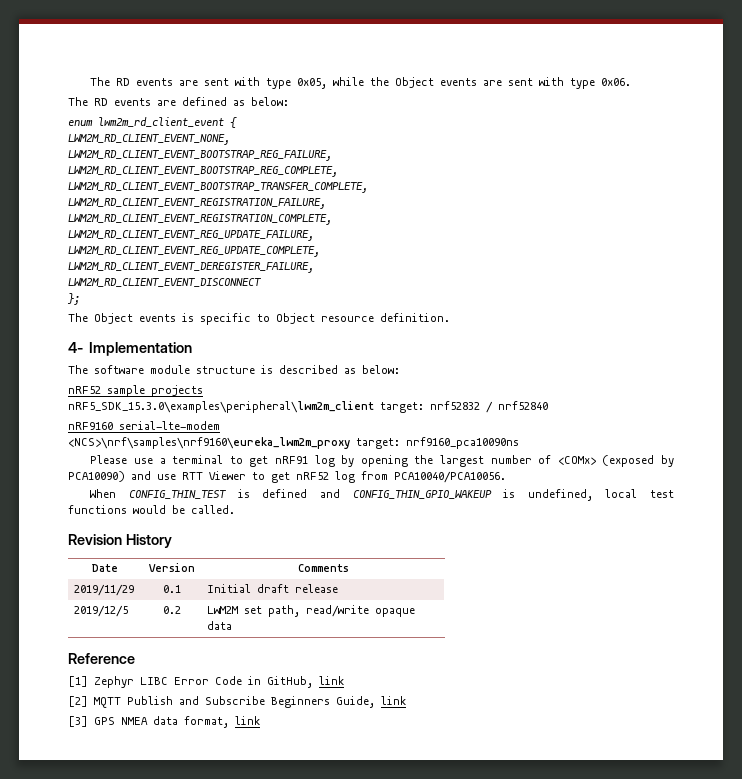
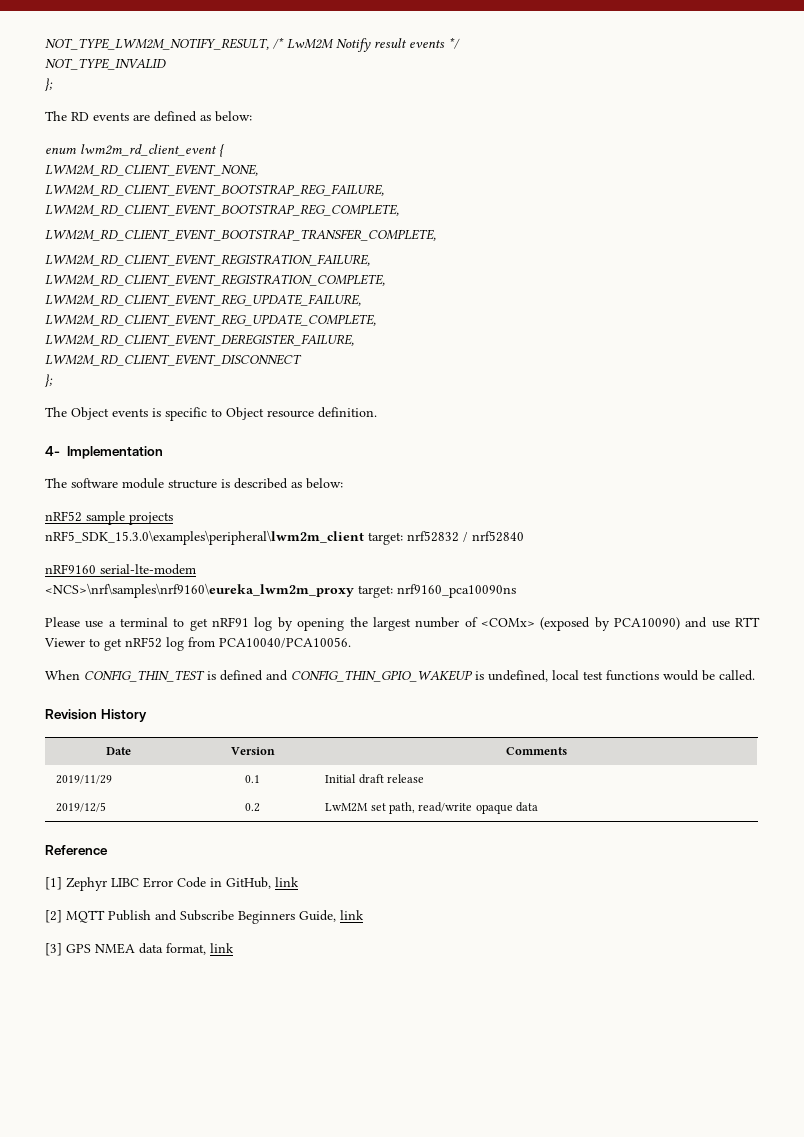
- The RD events are sent with type 0x05, while the Object events are sent with type 0x06.
+ NOT_TYPE_LWM2M_NOTIFY_RESULT, /* LwM2M Notify result events */
+ NOT_TYPE_INVALID
+ };

